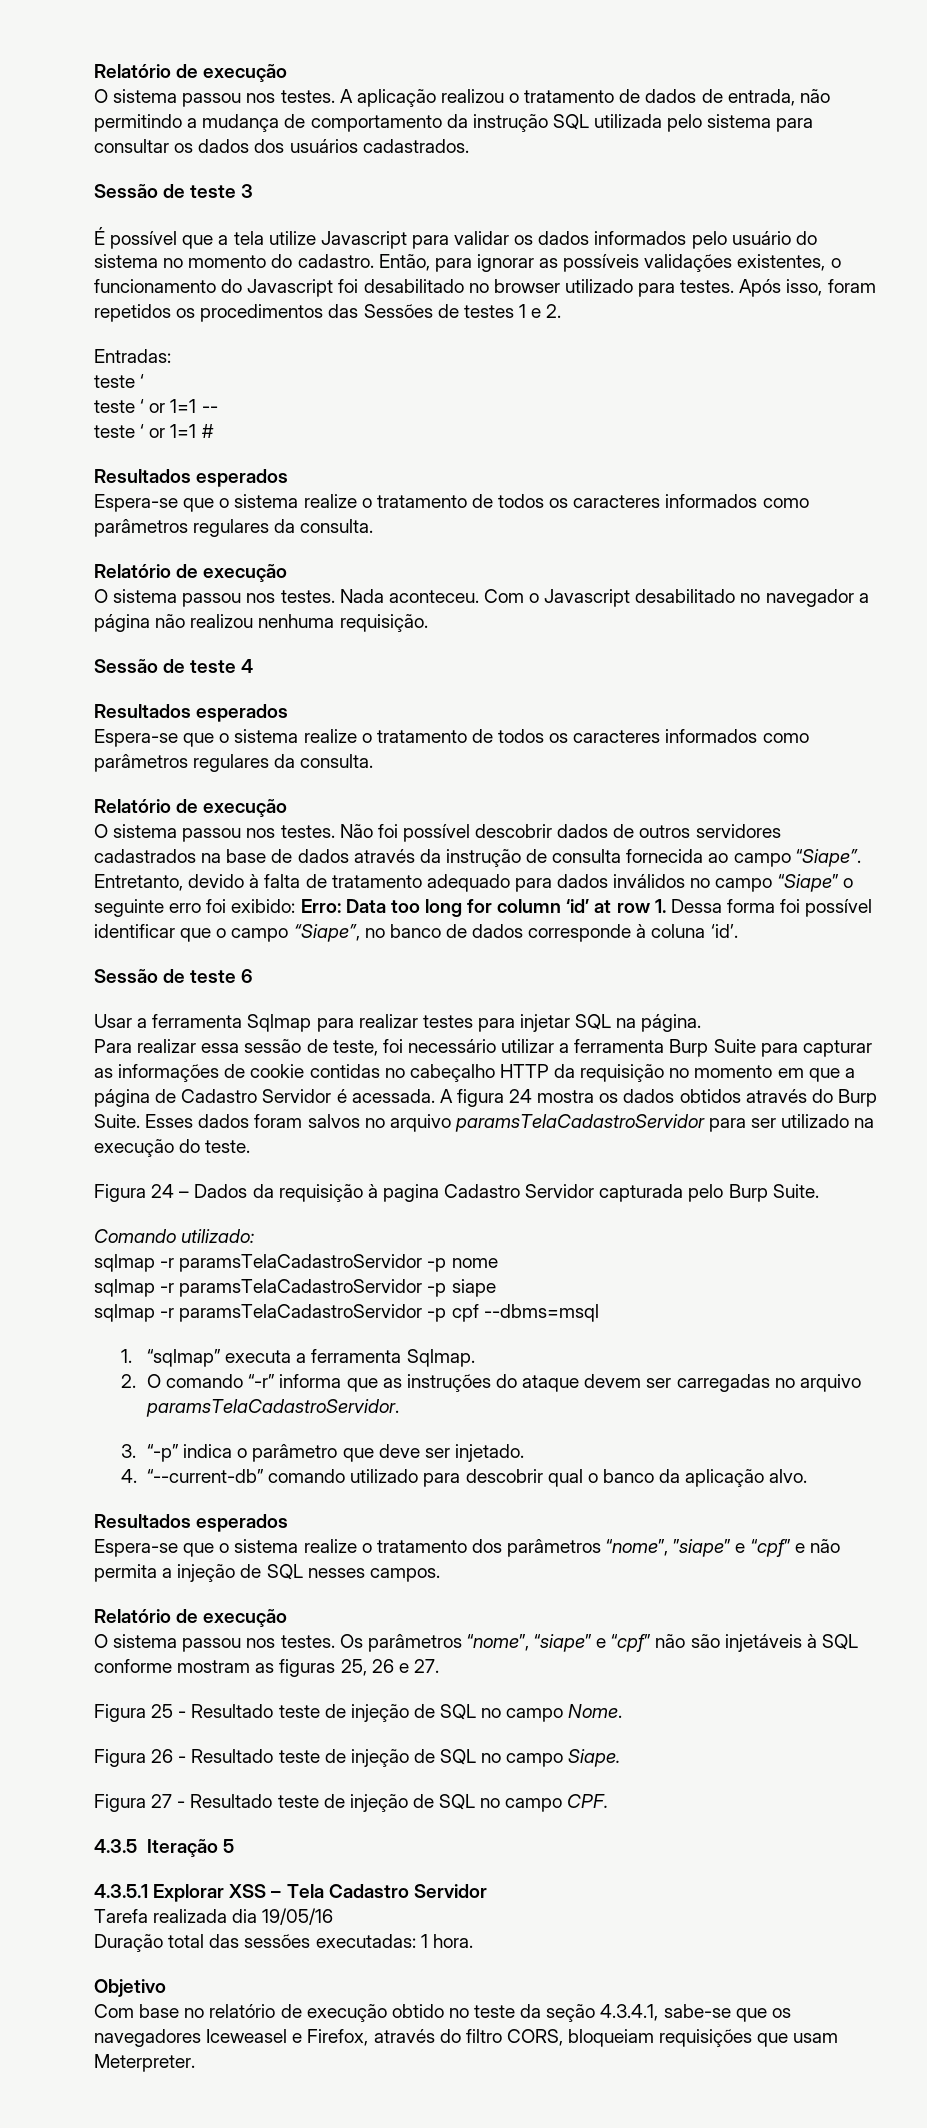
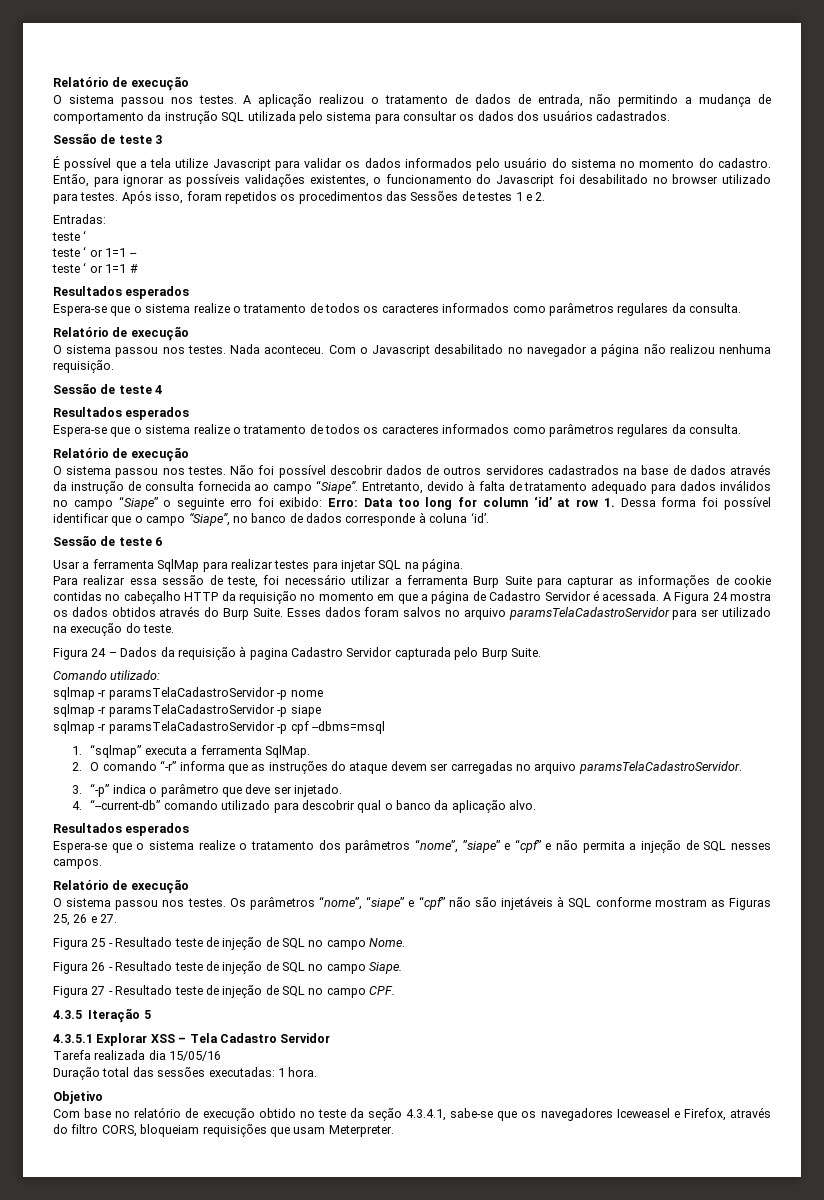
- Usar a ferramenta Sqlmap para realizar testes para injetar SQL na página.
+ Usar a ferramenta SqlMap para realizar testes para injetar SQL na página.
- A figura 24 mostra os dados obtidos através do Burp Suite.
+ A Figura 24 mostra os dados obtidos através do Burp Suite.
- 1. “sqlmap” executa a ferramenta Sqlmap.
+ 1. “sqlmap” executa a ferramenta SqlMap.
- Os parâmetros “nome”, “siape” e “cpf” não são injetáveis à SQL conforme mostram as figuras 25, 26 e 27.
+ Os parâmetros “nome”, “siape” e “cpf” não são injetáveis à SQL conforme mostram as Figuras 25, 26 e 27.
- Tarefa realizada dia 19/05/16
+ Tarefa realizada dia 15/05/16

